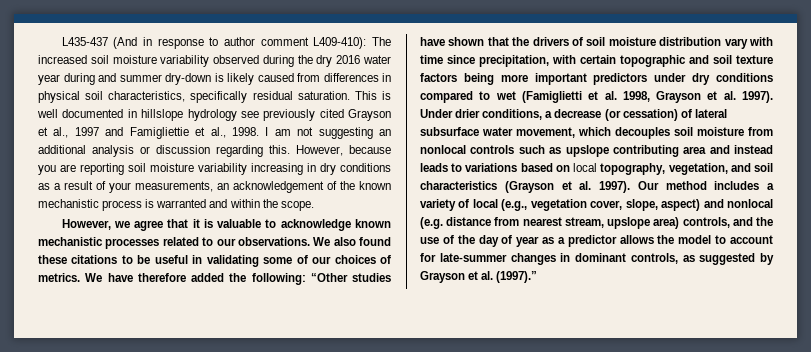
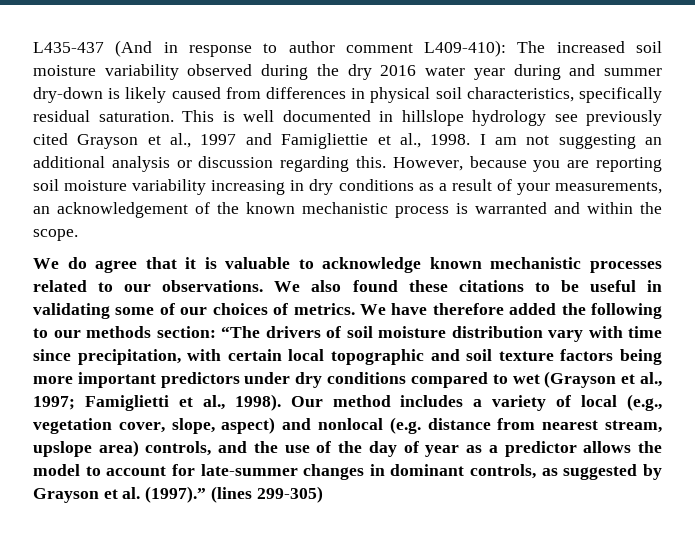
- However, we agree that it is valuable to acknowledge known mechanistic processes related to our observations.
+ We do agree that it is valuable to acknowledge known mechanistic processes related to our observations.
- We have therefore added the following: “Other studies have shown that the drivers of soil moisture distribution vary with time since precipitation, with certain topographic and soil texture factors being more important predictors under dry conditions compared to wet (Famiglietti et al. 1998, Grayson et al. 1997). Under drier conditions, a decrease (or cessation) of lateral subsurface water movement, which decouples soil moisture from nonlocal controls such as upslope contributing area and instead leads to variations based on local topography, vegetation, and soil characteristics (Grayson et al. 1997).
+ We have therefore added the following to our methods section: “The drivers of soil moisture distribution vary with time since precipitation, with certain local topographic and soil texture factors being more important predictors under dry conditions compared to wet (Grayson et al., 1997; Famiglietti et al., 1998).
+ (lines 299-305)

